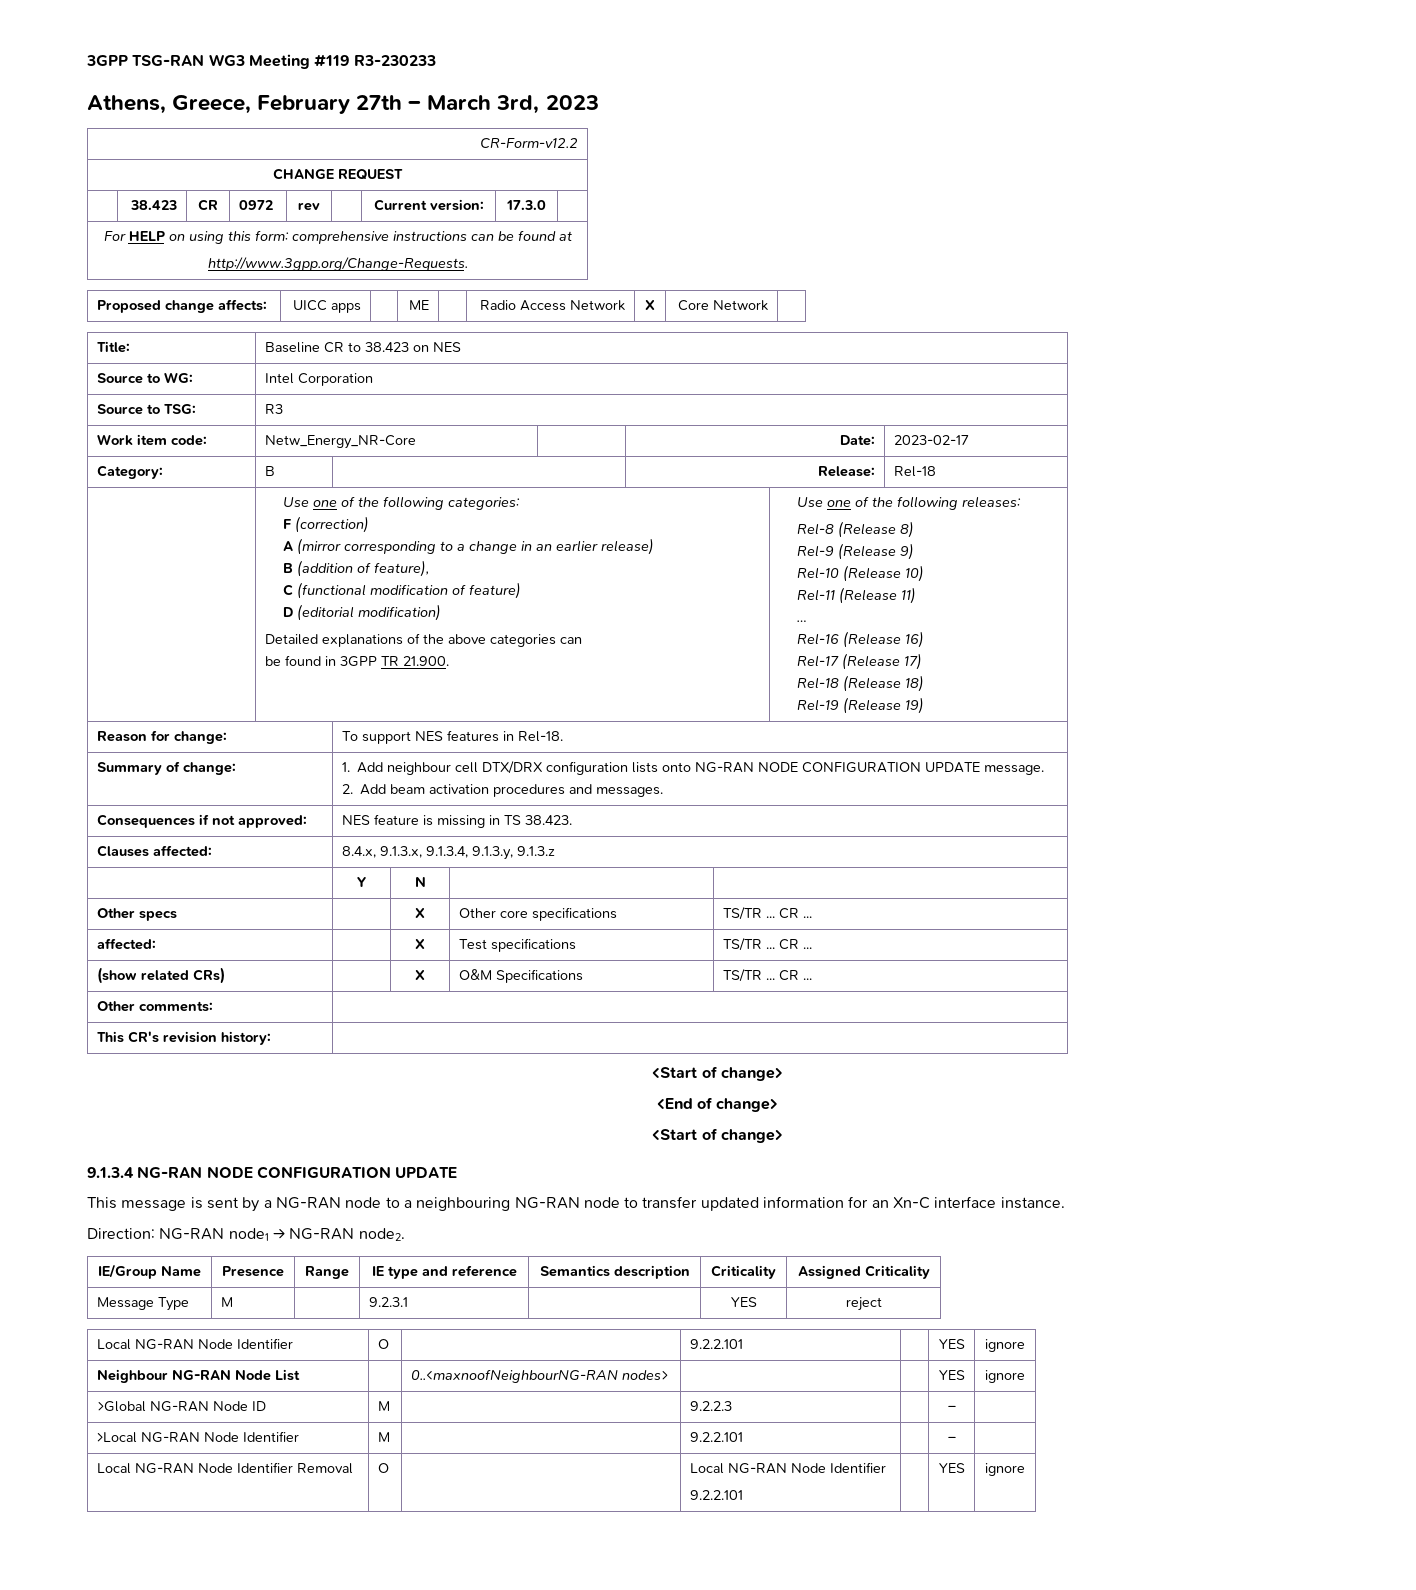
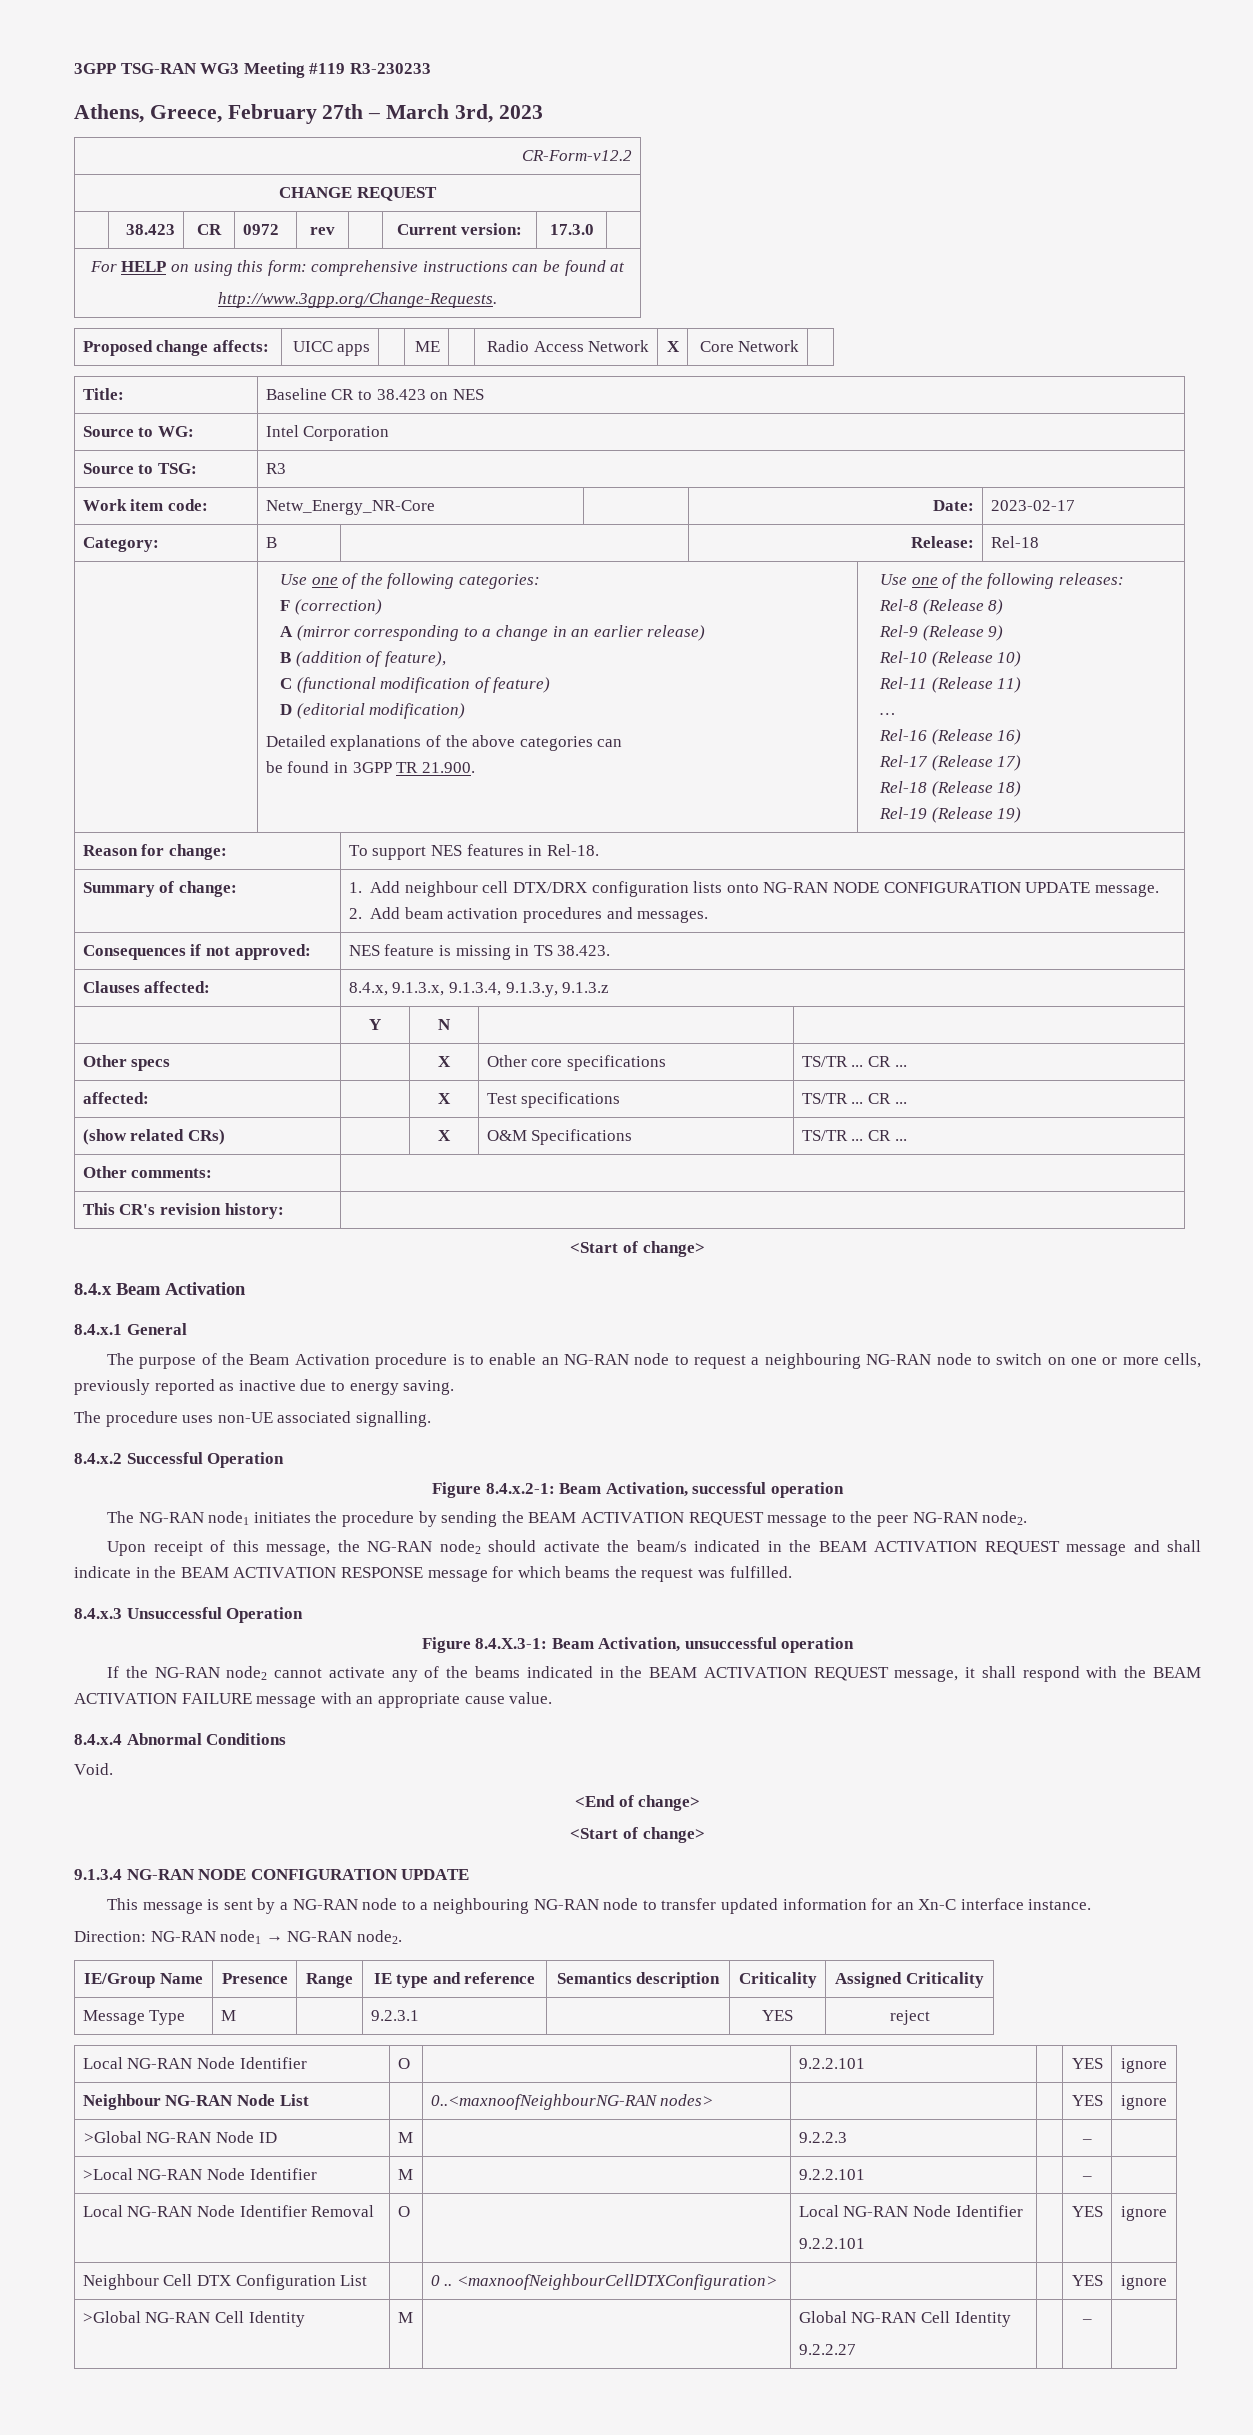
+ 8.4.x Beam Activation
+ 8.4.x.1 General
+ The purpose of the Beam Activation procedure is to enable an NG-RAN node to request a neighbouring NG-RAN node to switch on one or more cells, previously reported as inactive due to energy saving.
+ The procedure uses non-UE associated signalling.
+ 8.4.x.2 Successful Operation
+ Figure 8.4.x.2-1: Beam Activation, successful operation
+ The NG-RAN node1 initiates the procedure by sending the BEAM ACTIVATION REQUEST message to the peer NG-RAN node2.
+ Upon receipt of this message, the NG-RAN node2 should activate the beam/s indicated in the BEAM ACTIVATION REQUEST message and shall indicate in the BEAM ACTIVATION RESPONSE message for which beams the request was fulfilled.
+ 8.4.x.3 Unsuccessful Operation
+ Figure 8.4.X.3-1: Beam Activation, unsuccessful operation
+ If the NG-RAN node2 cannot activate any of the beams indicated in the BEAM ACTIVATION REQUEST message, it shall respond with the BEAM ACTIVATION FAILURE message with an appropriate cause value.
+ 8.4.x.4 Abnormal Conditions
+ Void.
+ Neighbour Cell DTX Configuration List | | 0 .. <maxnoofNeighbourCellDTXConfiguration> | | | YES | ignore
+ >Global NG-RAN Cell Identity | M | | Global NG-RAN Cell Identity
+ 9.2.2.27 | | – |

